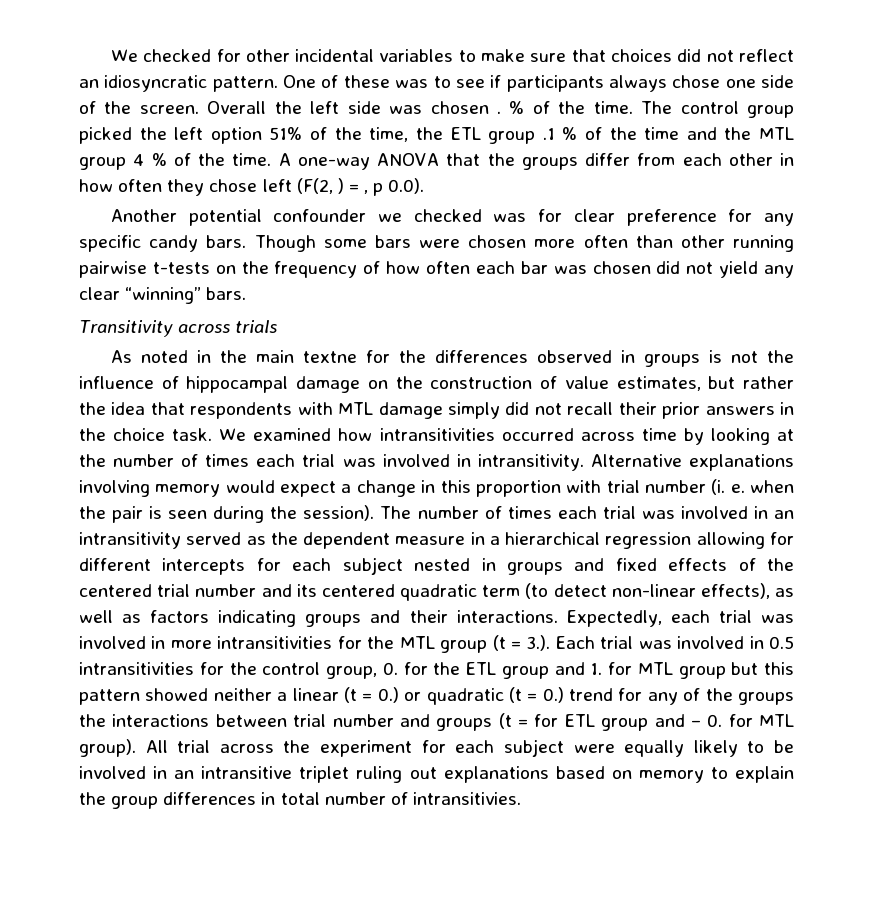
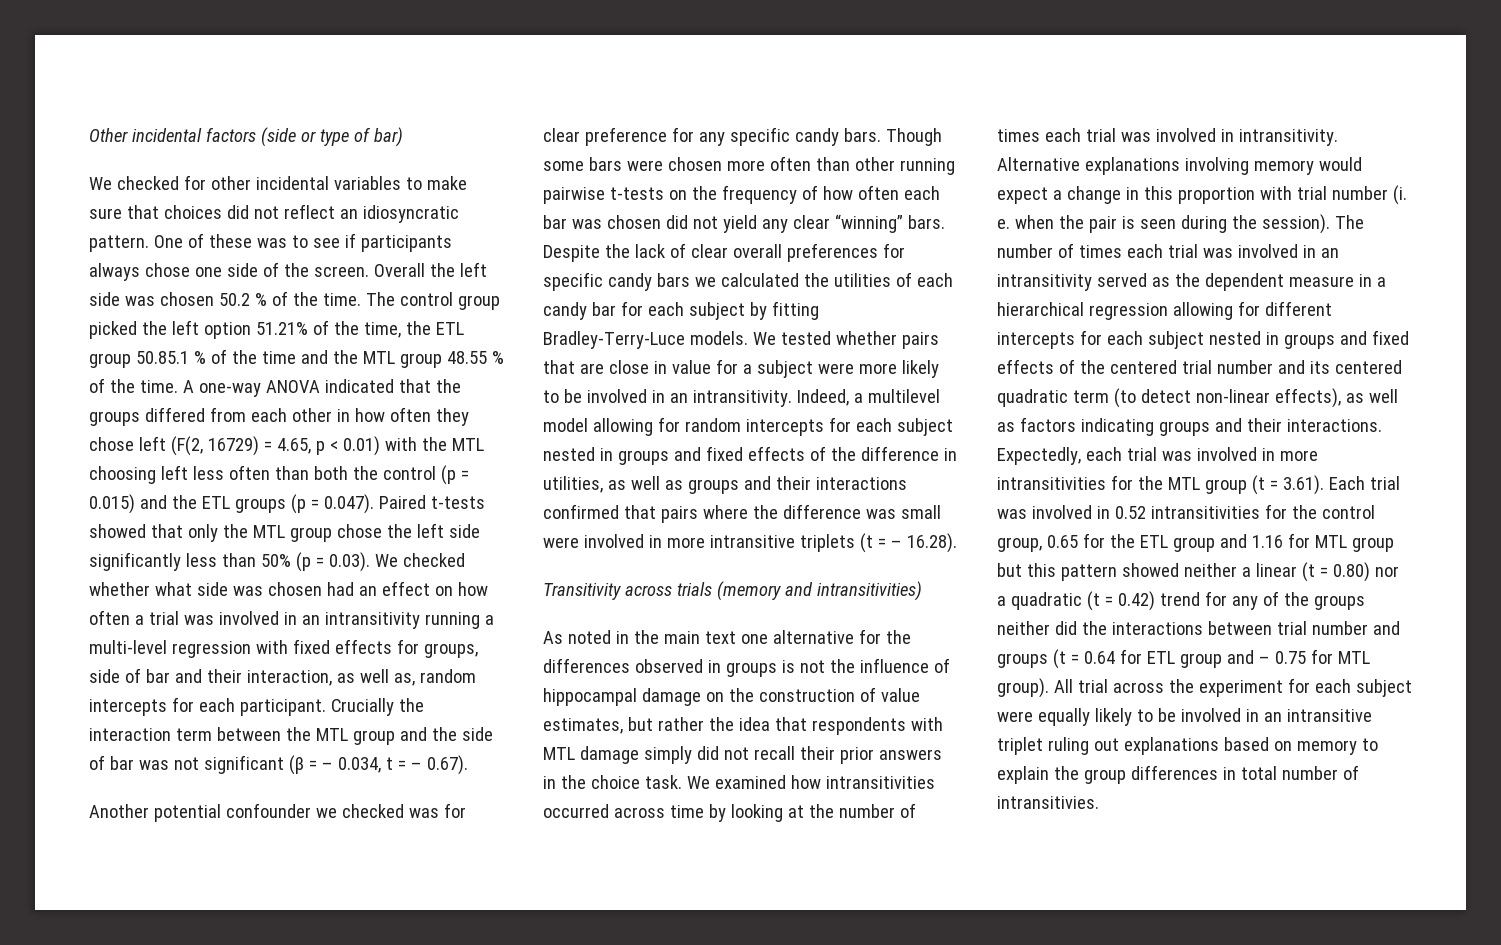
+ Other incidental factors (side or type of bar)
- Overall the left side was chosen . % of the time.
+ Overall the left side was chosen 50.2 % of the time.
- The control group picked the left option 51% of the time, the ETL group .1 % of the time and the MTL group 4 % of the time.
+ The control group picked the left option 51.21% of the time, the ETL group 50.85.1 % of the time and the MTL group 48.55 % of the time.
- A one-way ANOVA that the groups differ from each other in how often they chose left (F(2, ) = , p 0.0).
+ A one-way ANOVA indicated that the groups differed from each other in how often they chose left (F(2, 16729) = 4.65, p < 0.01) with the MTL choosing left less often than both the control (p = 0.015) and the ETL groups (p = 0.047). Paired t-tests showed that only the MTL group chose the left side significantly less than 50% (p = 0.03). We checked whether what side was chosen had an effect on how often a trial was involved in an intransitivity running a multi-level regression with fixed effects for groups, side of bar and their interaction, as well as, random intercepts for each participant. Crucially the interaction term between the MTL group and the side of bar was not significant (β = – 0.034, t = – 0.67).
+ Despite the lack of clear overall preferences for specific candy bars we calculated the utilities of each candy bar for each subject by fitting Bradley-Terry-Luce models. We tested whether pairs that are close in value for a subject were more likely to be involved in an intransitivity. Indeed, a multilevel model allowing for random intercepts for each subject nested in groups and fixed effects of the difference in utilities, as well as groups and their interactions confirmed that pairs where the difference was small were involved in more intransitive triplets (t = – 16.28).
- Transitivity across trials
+ Transitivity across trials (memory and intransitivities)
- As noted in the main textne for the differences observed in groups is not the influence of hippocampal damage on the construction of value estimates, but rather the idea that respondents with MTL damage simply did not recall their prior answers in the choice task.
+ As noted in the main text one alternative for the differences observed in groups is not the influence of hippocampal damage on the construction of value estimates, but rather the idea that respondents with MTL damage simply did not recall their prior answers in the choice task.
- Expectedly, each trial was involved in more intransitivities for the MTL group (t = 3.). Each trial was involved in 0.5 intransitivities for the control group, 0. for the ETL group and 1. for MTL group but this pattern showed neither a linear (t = 0.) or quadratic (t = 0.) trend for any of the groups the interactions between trial number and groups (t = for ETL group and – 0. for MTL group).
+ Expectedly, each trial was involved in more intransitivities for the MTL group (t = 3.61). Each trial was involved in 0.52 intransitivities for the control group, 0.65 for the ETL group and 1.16 for MTL group but this pattern showed neither a linear (t = 0.80) nor a quadratic (t = 0.42) trend for any of the groups neither did the interactions between trial number and groups (t = 0.64 for ETL group and – 0.75 for MTL group).

